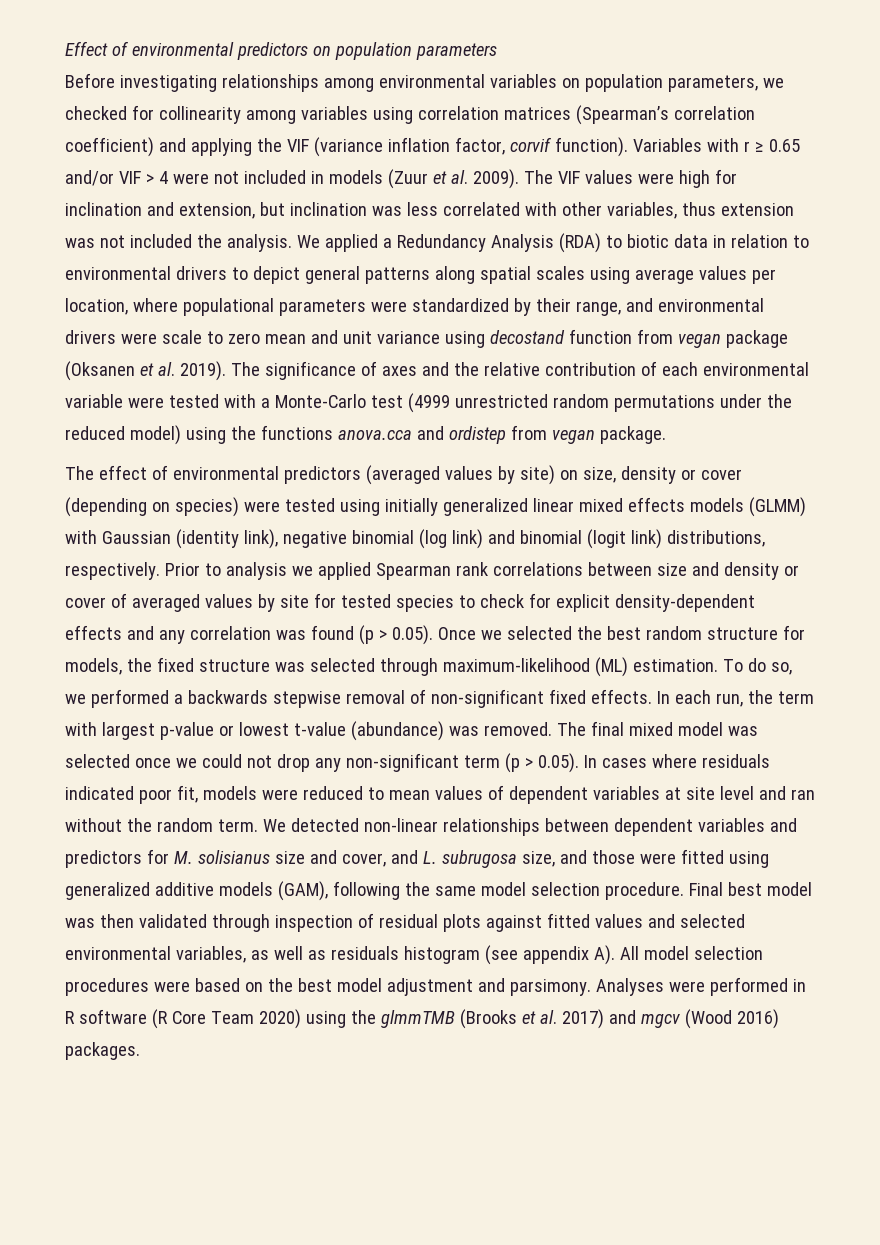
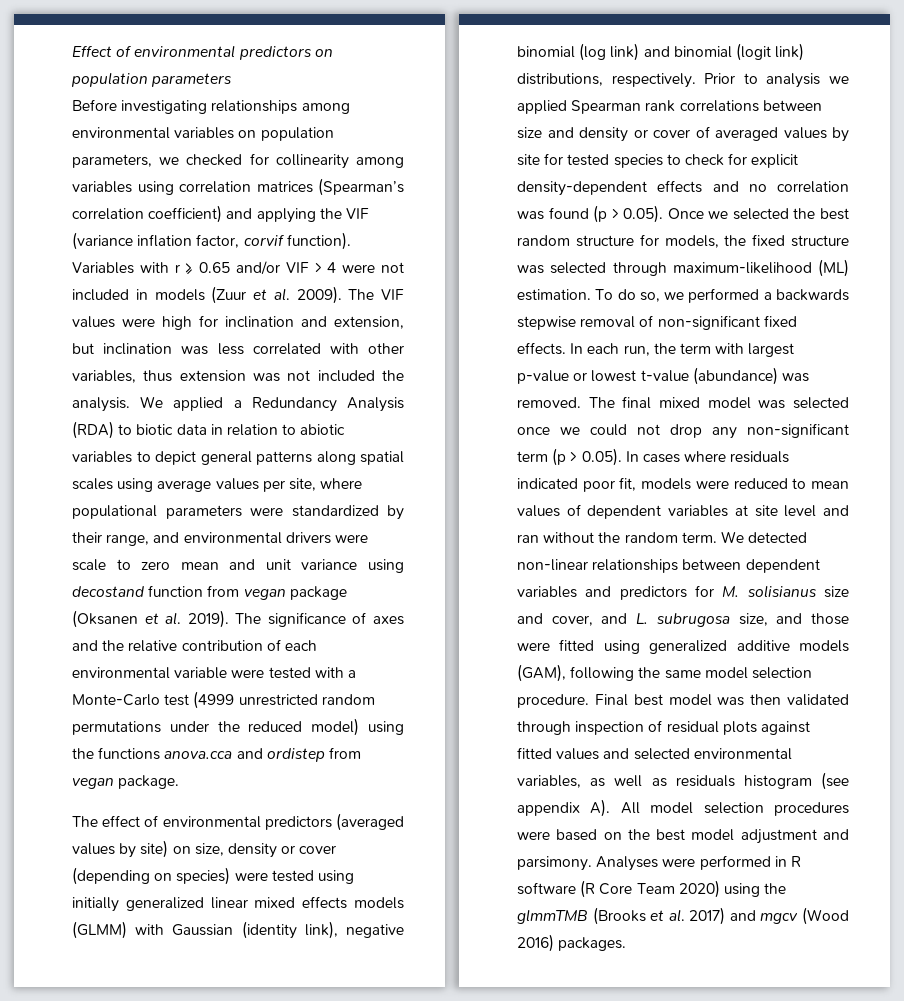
- We applied a Redundancy Analysis (RDA) to biotic data in relation to environmental drivers to depict general patterns along spatial scales using average values per location, where populational parameters were standardized by their range, and environmental drivers were scale to zero mean and unit variance using decostand function from vegan package (Oksanen et al. 2019).
+ We applied a Redundancy Analysis (RDA) to biotic data in relation to abiotic variables to depict general patterns along spatial scales using average values per site, where populational parameters were standardized by their range, and environmental drivers were scale to zero mean and unit variance using decostand function from vegan package (Oksanen et al. 2019).
- Prior to analysis we applied Spearman rank correlations between size and density or cover of averaged values by site for tested species to check for explicit density-dependent effects and any correlation was found (p > 0.05). Once we selected the best random structure for models, the fixed structure was selected through maximum-likelihood (ML) estimation.
+ Prior to analysis we applied Spearman rank correlations between size and density or cover of averaged values by site for tested species to check for explicit density-dependent effects and no correlation was found (p > 0.05). Once we selected the best random structure for models, the fixed structure was selected through maximum-likelihood (ML) estimation.

